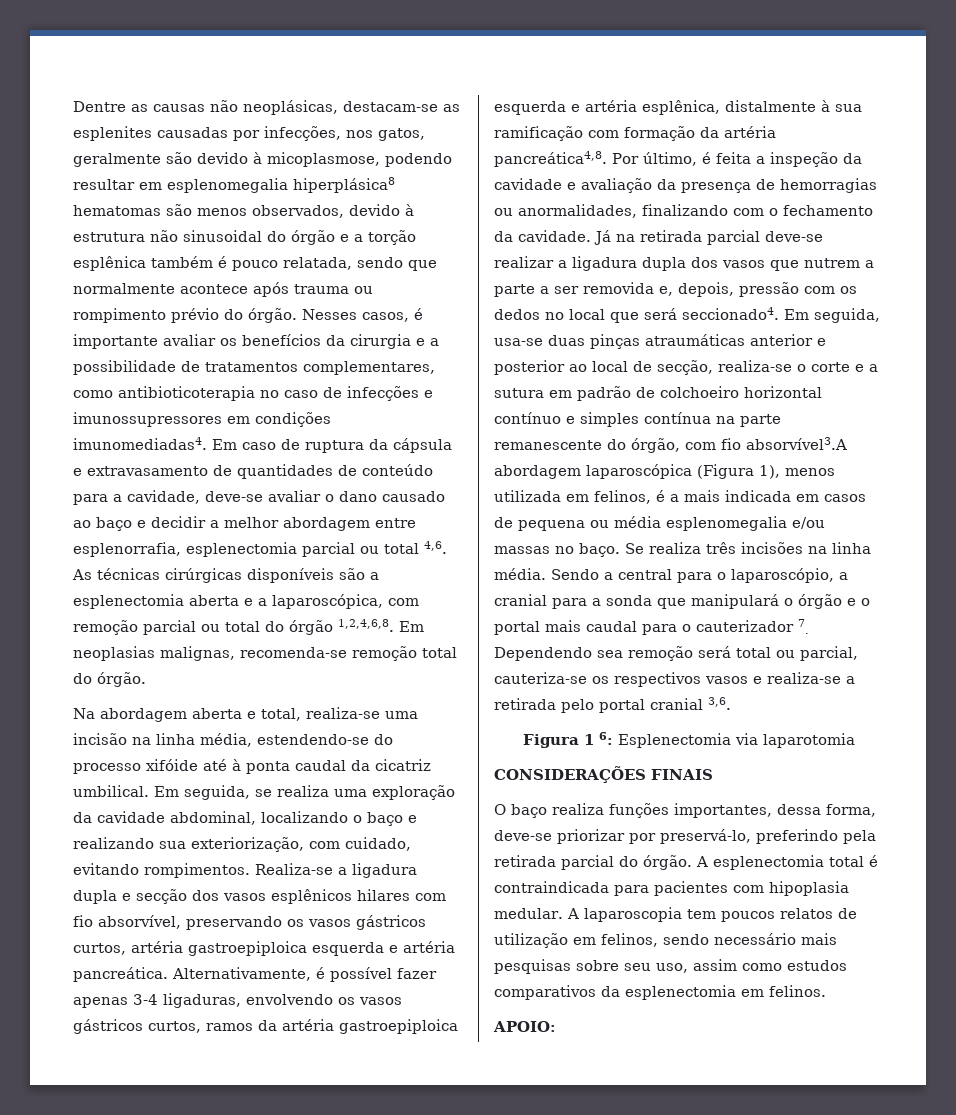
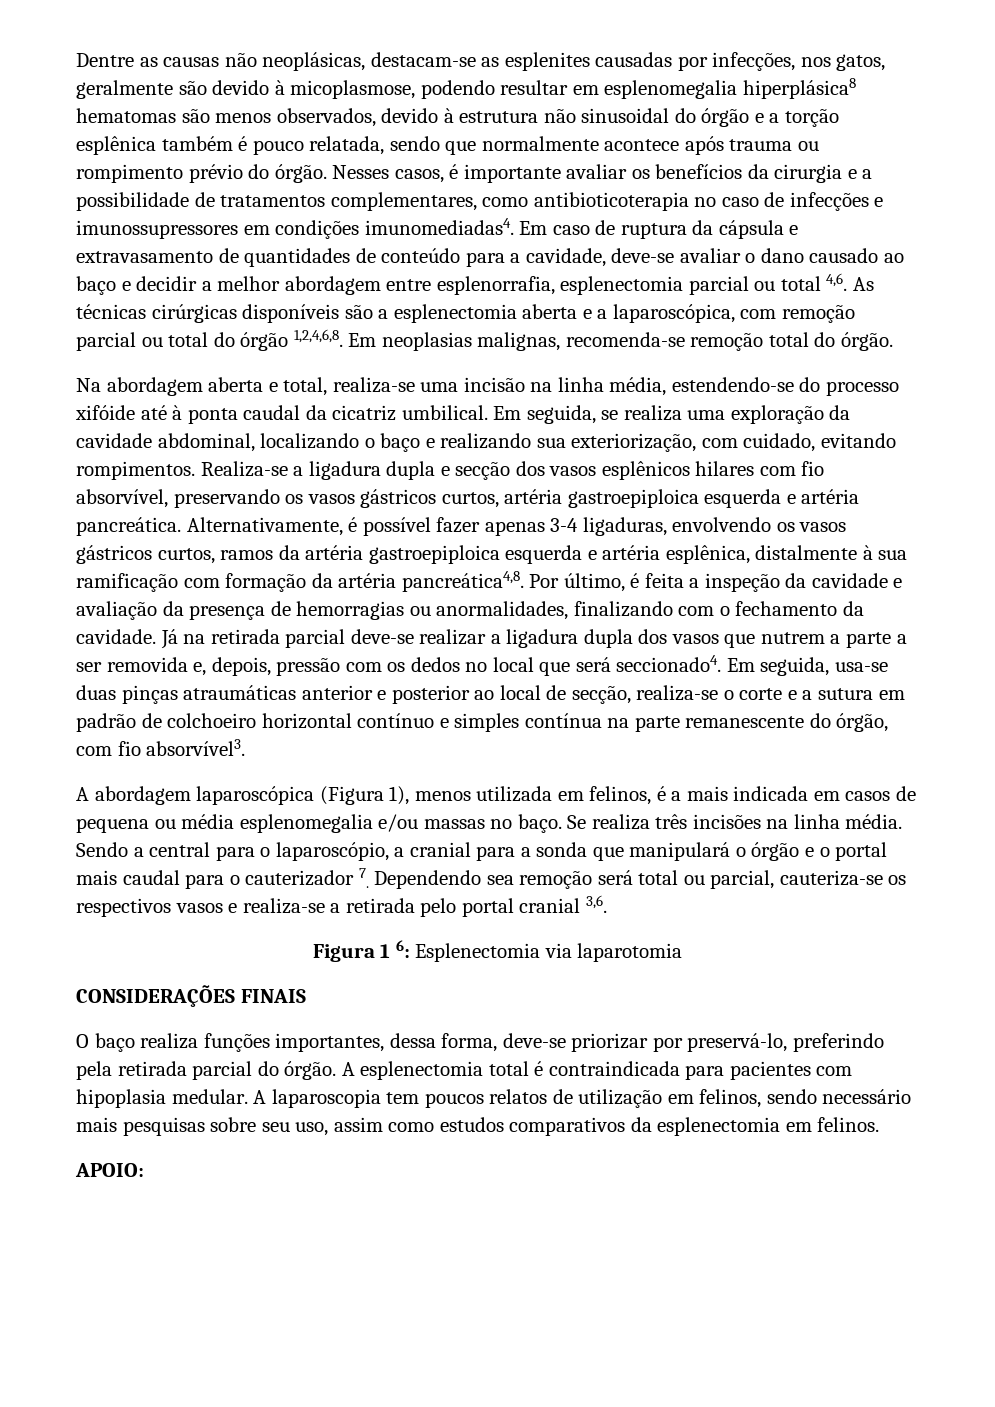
- Em seguida, usa-se duas pinças atraumáticas anterior e posterior ao local de secção, realiza-se o corte e a sutura em padrão de colchoeiro horizontal contínuo e simples contínua na parte remanescente do órgão, com fio absorvível3.A abordagem laparoscópica (Figura 1), menos utilizada em felinos, é a mais indicada em casos de pequena ou média esplenomegalia e/ou massas no baço.
+ Em seguida, usa-se duas pinças atraumáticas anterior e posterior ao local de secção, realiza-se o corte e a sutura em padrão de colchoeiro horizontal contínuo e simples contínua na parte remanescente do órgão, com fio absorvível3.
+ A abordagem laparoscópica (Figura 1), menos utilizada em felinos, é a mais indicada em casos de pequena ou média esplenomegalia e/ou massas no baço.

